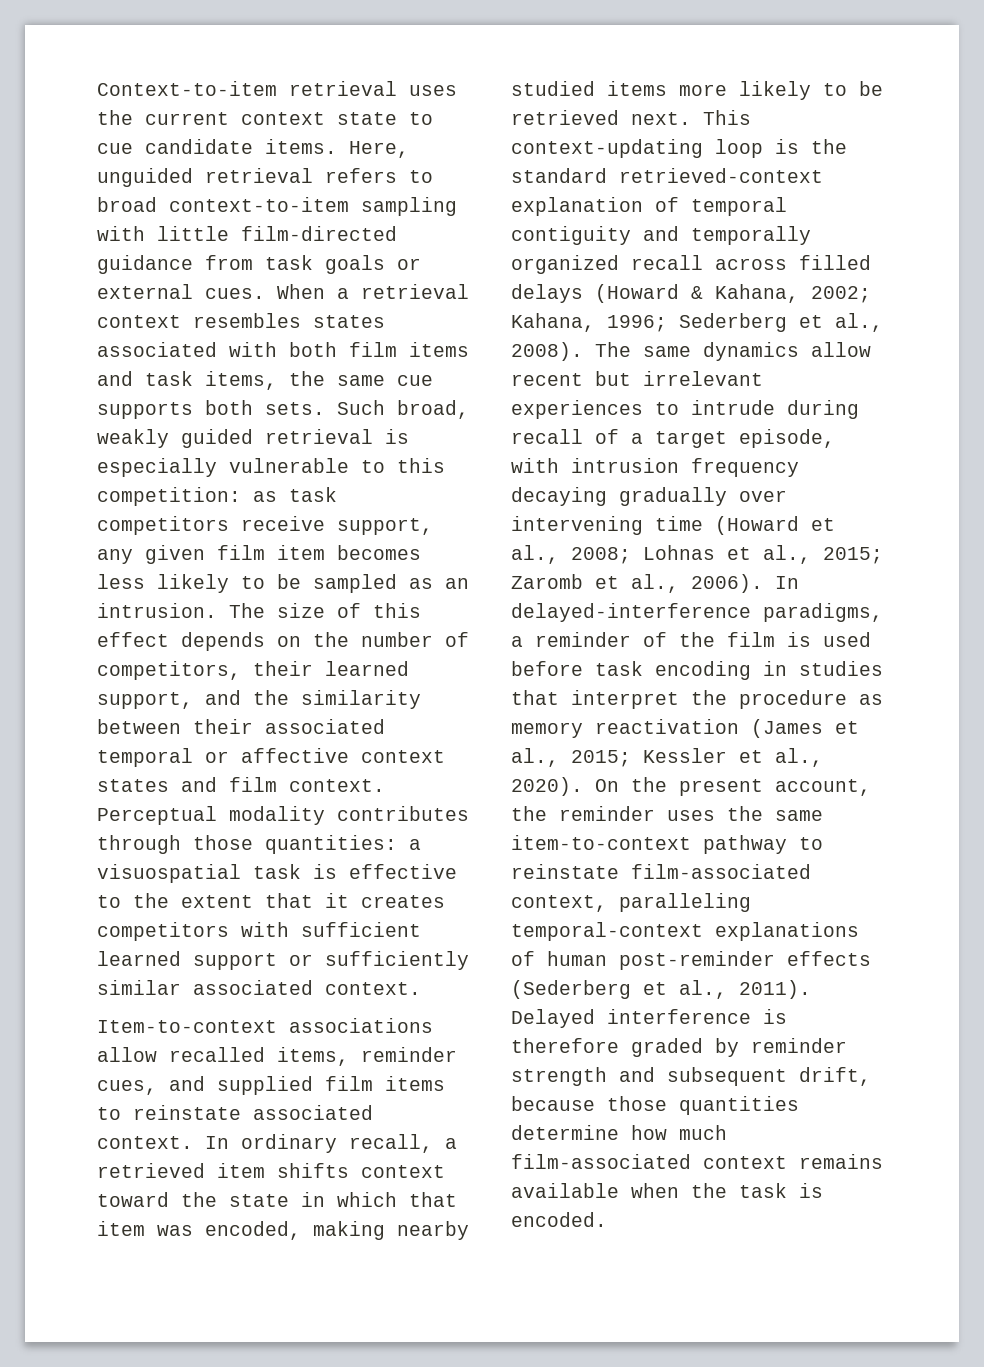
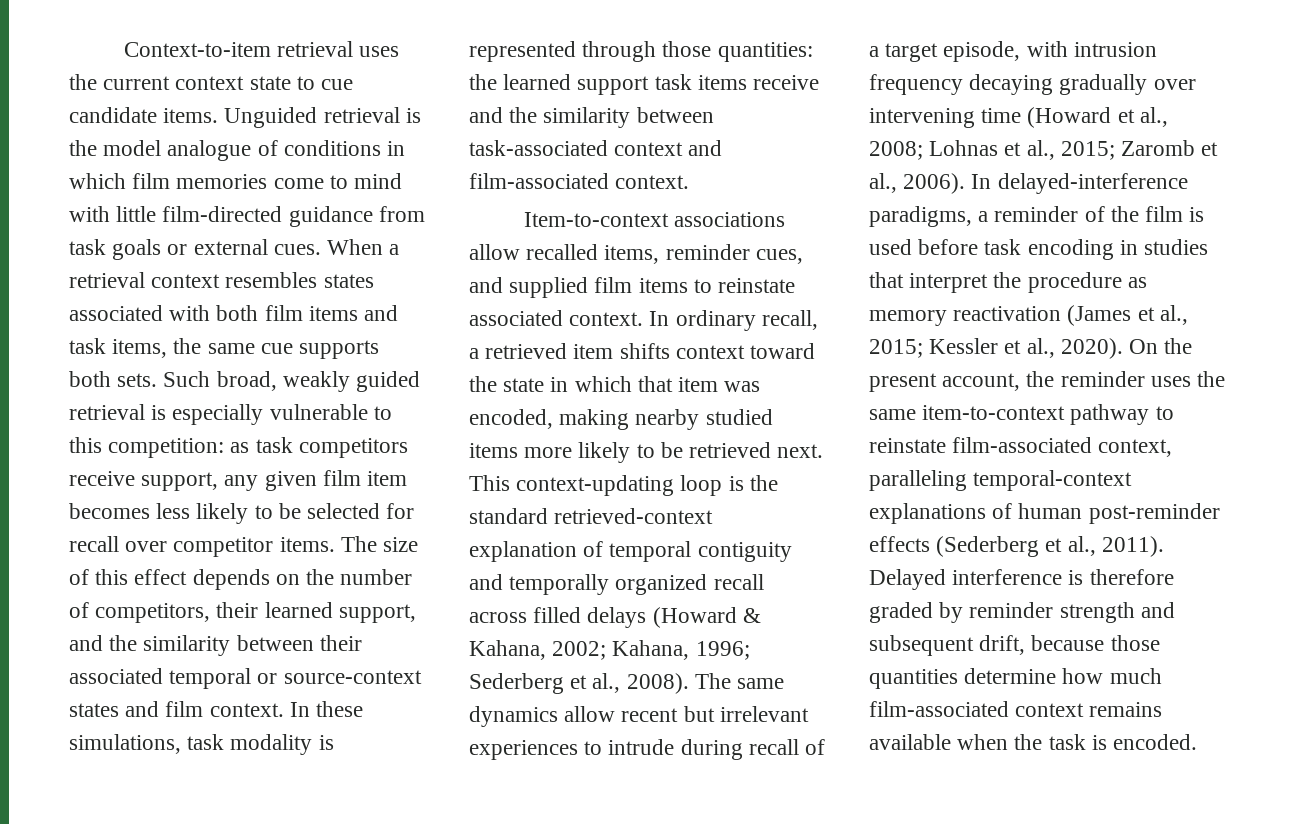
- Here, unguided retrieval refers to broad context-to-item sampling with little film-directed guidance from task goals or external cues.
+ Unguided retrieval is the model analogue of conditions in which film memories come to mind with little film-directed guidance from task goals or external cues.
- Such broad, weakly guided retrieval is especially vulnerable to this competition: as task competitors receive support, any given film item becomes less likely to be sampled as an intrusion.
+ Such broad, weakly guided retrieval is especially vulnerable to this competition: as task competitors receive support, any given film item becomes less likely to be selected for recall over competitor items.
- The size of this effect depends on the number of competitors, their learned support, and the similarity between their associated temporal or affective context states and film context.
+ The size of this effect depends on the number of competitors, their learned support, and the similarity between their associated temporal or source-context states and film context.
- Perceptual modality contributes through those quantities: a visuospatial task is effective to the extent that it creates competitors with sufficient learned support or sufficiently similar associated context.
+ In these simulations, task modality is represented through those quantities: the learned support task items receive and the similarity between task-associated context and film-associated context.

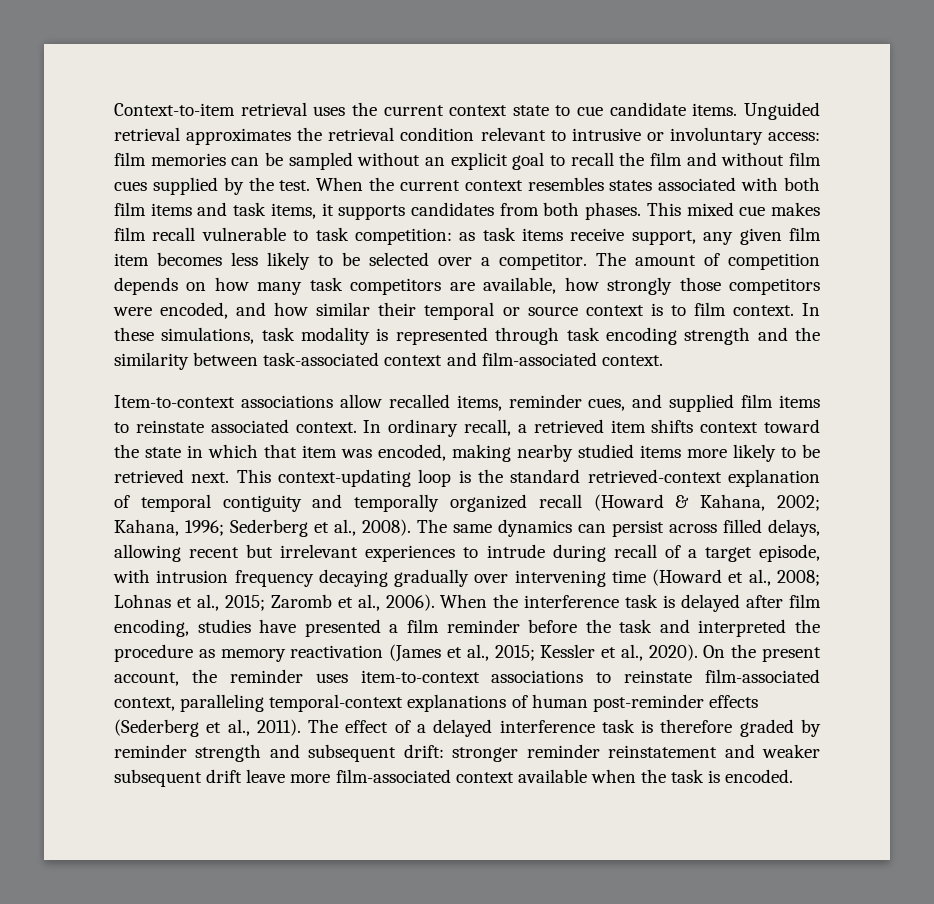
- Unguided retrieval is the model analogue of conditions in which film memories come to mind with little film-directed guidance from task goals or external cues. When a retrieval context resembles states associated with both film items and task items, the same cue supports both sets. Such broad, weakly guided retrieval is especially vulnerable to this competition: as task competitors receive support, any given film item becomes less likely to be selected for recall over competitor items. The size of this effect depends on the number of competitors, their learned support, and the similarity between their associated temporal or source-context states and film context.
+ Unguided retrieval approximates the retrieval condition relevant to intrusive or involuntary access: film memories can be sampled without an explicit goal to recall the film and without film cues supplied by the test. When the current context resembles states associated with both film items and task items, it supports candidates from both phases. This mixed cue makes film recall vulnerable to task competition: as task items receive support, any given film item becomes less likely to be selected over a competitor. The amount of competition depends on how many task competitors are available, how strongly those competitors were encoded, and how similar their temporal or source context is to film context.
- In these simulations, task modality is represented through those quantities: the learned support task items receive and the similarity between task-associated context and film-associated context.
+ In these simulations, task modality is represented through task encoding strength and the similarity between task-associated context and film-associated context.
- This context-updating loop is the standard retrieved-context explanation of temporal contiguity and temporally organized recall across filled delays (Howard & Kahana, 2002; Kahana, 1996; Sederberg et al., 2008).
+ This context-updating loop is the standard retrieved-context explanation of temporal contiguity and temporally organized recall (Howard & Kahana, 2002; Kahana, 1996; Sederberg et al., 2008).
- The same dynamics allow recent but irrelevant experiences to intrude during recall of a target episode, with intrusion frequency decaying gradually over intervening time (Howard et al., 2008; Lohnas et al., 2015; Zaromb et al., 2006).
+ The same dynamics can persist across filled delays, allowing recent but irrelevant experiences to intrude during recall of a target episode, with intrusion frequency decaying gradually over intervening time (Howard et al., 2008; Lohnas et al., 2015; Zaromb et al., 2006).
- In delayed-interference paradigms, a reminder of the film is used before task encoding in studies that interpret the procedure as memory reactivation (James et al., 2015; Kessler et al., 2020).
+ When the interference task is delayed after film encoding, studies have presented a film reminder before the task and interpreted the procedure as memory reactivation (James et al., 2015; Kessler et al., 2020).
- On the present account, the reminder uses the same item-to-context pathway to reinstate film-associated context, paralleling temporal-context explanations of human post-reminder effects (Sederberg et al., 2011).
+ On the present account, the reminder uses item-to-context associations to reinstate film-associated context, paralleling temporal-context explanations of human post-reminder effects (Sederberg et al., 2011).
- Delayed interference is therefore graded by reminder strength and subsequent drift, because those quantities determine how much film-associated context remains available when the task is encoded.
+ The effect of a delayed interference task is therefore graded by reminder strength and subsequent drift: stronger reminder reinstatement and weaker subsequent drift leave more film-associated context available when the task is encoded.

